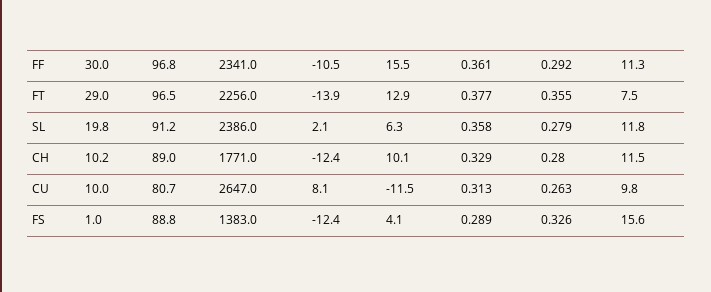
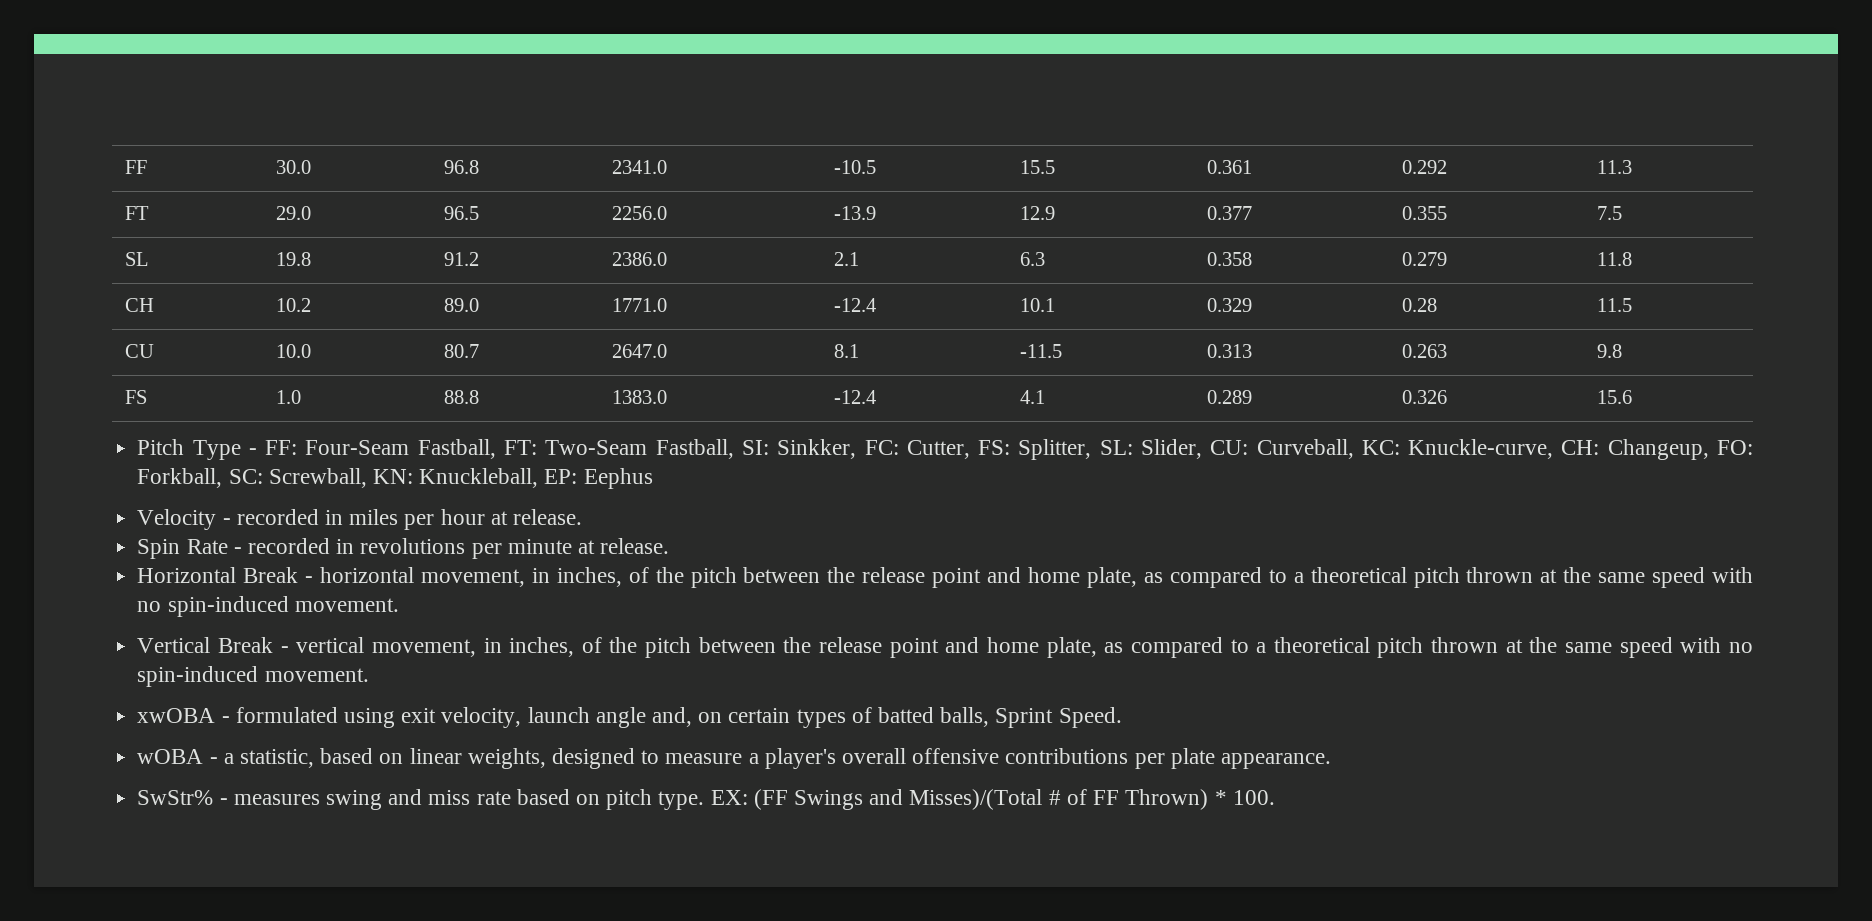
+ Pitch Type - FF: Four-Seam Fastball, FT: Two-Seam Fastball, SI: Sinkker, FC: Cutter, FS: Splitter, SL: Slider, CU: Curveball, KC: Knuckle-curve, CH: Changeup, FO: Forkball, SC: Screwball, KN: Knuckleball, EP: Eephus
+ Velocity - recorded in miles per hour at release.
+ Spin Rate - recorded in revolutions per minute at release.
+ Horizontal Break - horizontal movement, in inches, of the pitch between the release point and home plate, as compared to a theoretical pitch thrown at the same speed with no spin-induced movement.
+ Vertical Break - vertical movement, in inches, of the pitch between the release point and home plate, as compared to a theoretical pitch thrown at the same speed with no spin-induced movement.
+ xwOBA - formulated using exit velocity, launch angle and, on certain types of batted balls, Sprint Speed.
+ wOBA - a statistic, based on linear weights, designed to measure a player's overall offensive contributions per plate appearance.
+ SwStr% - measures swing and miss rate based on pitch type. EX: (FF Swings and Misses)/(Total # of FF Thrown) * 100.

